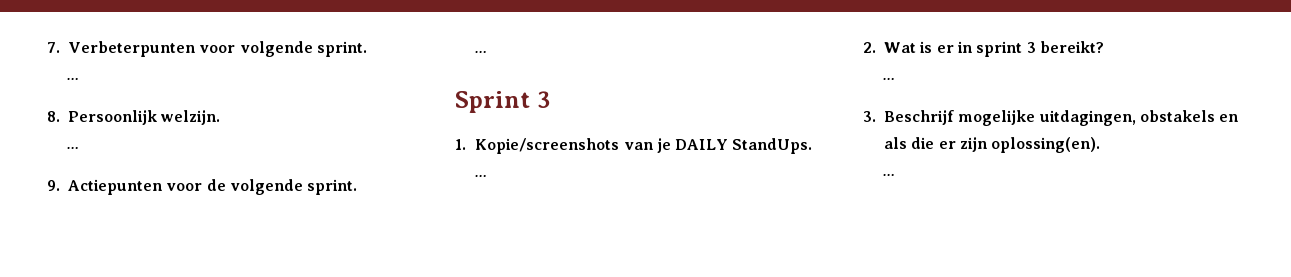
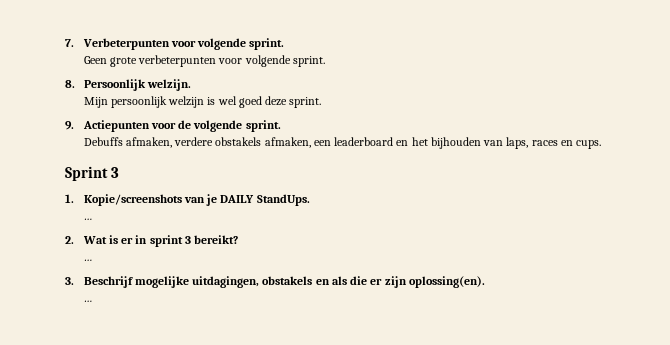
  7. Verbeterpunten voor volgende sprint.
- …
+ Geen grote verbeterpunten voor volgende sprint.
  8. Persoonlijk welzijn.
- …
+ Mijn persoonlijk welzijn is wel goed deze sprint.
  9. Actiepunten voor de volgende sprint.
- …
+ Debuffs afmaken, verdere obstakels afmaken, een leaderboard en het bijhouden van laps, races en cups.

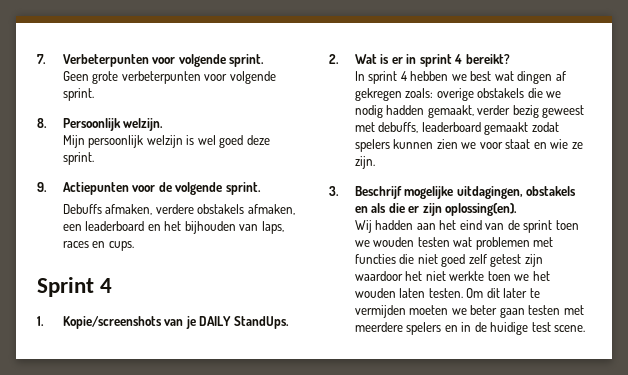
- Sprint 3
+ Sprint 4
  1. Kopie/screenshots van je DAILY StandUps.
- …
- 2. Wat is er in sprint 3 bereikt?
- …
+ 2. Wat is er in sprint 4 bereikt?
+ In sprint 4 hebben we best wat dingen af gekregen zoals: overige obstakels die we nodig hadden gemaakt, verder bezig geweest met debuffs, leaderboard gemaakt zodat spelers kunnen zien we voor staat en wie ze zijn.
  3. Beschrijf mogelijke uitdagingen, obstakels en als die er zijn oplossing(en).
- …
+ Wij hadden aan het eind van de sprint toen we wouden testen wat problemen met functies die niet goed zelf getest zijn waardoor het niet werkte toen we het wouden laten testen. Om dit later te vermijden moeten we beter gaan testen met meerdere spelers en in de huidige test scene.

